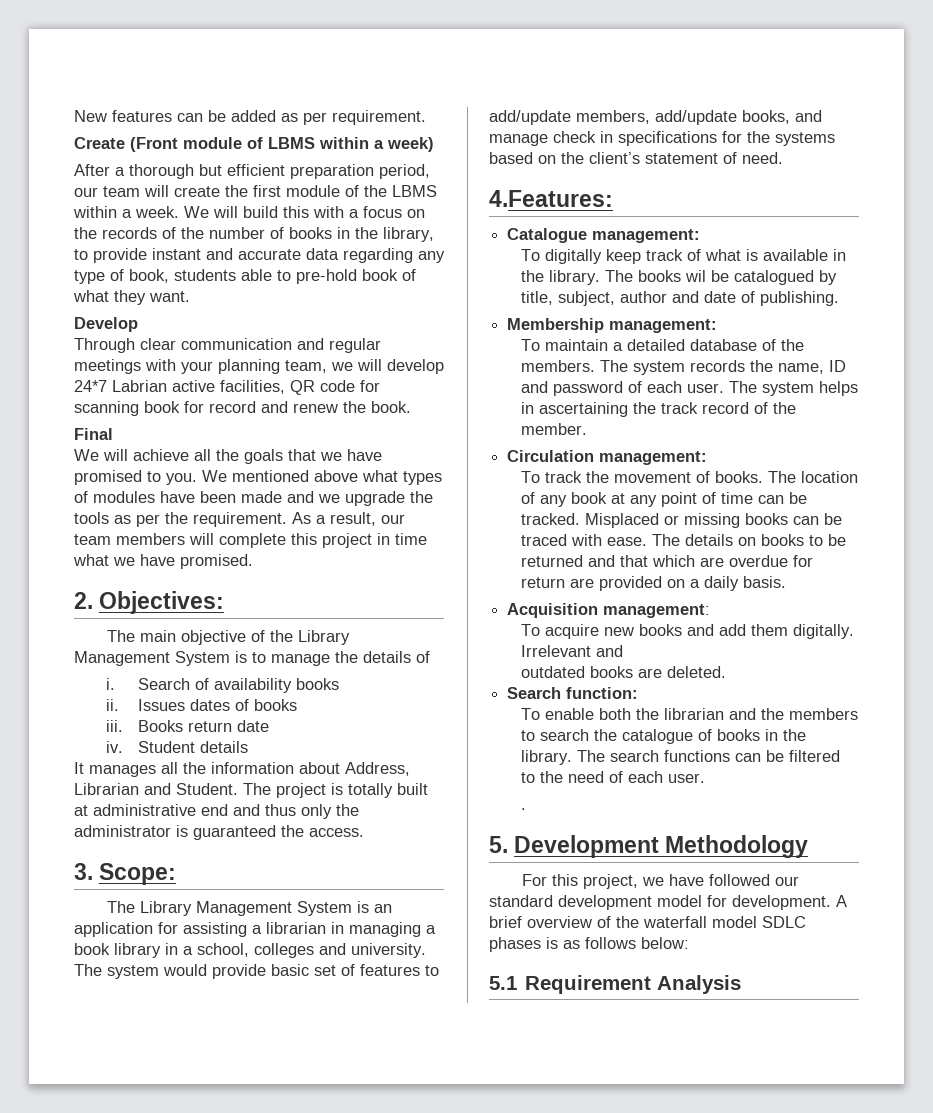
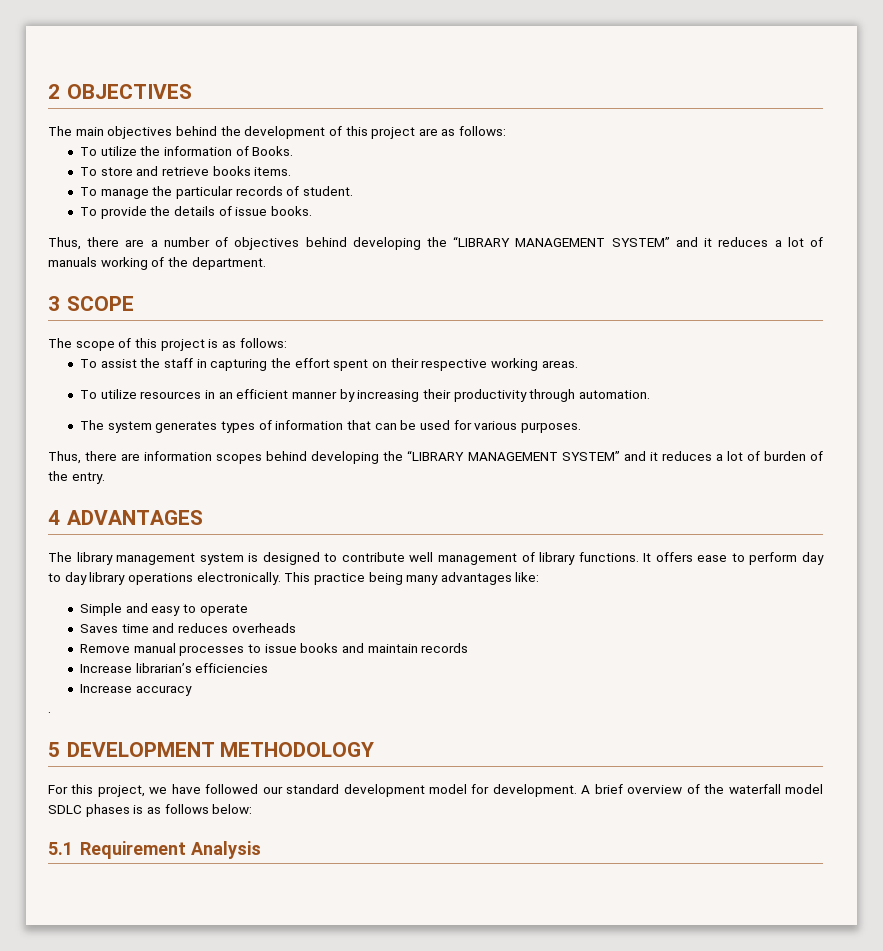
- New features can be added as per requirement.
- Create (Front module of LBMS within a week)
- After a thorough but efficient preparation period, our team will create the first module of the LBMS within a week. We will build this with a focus on the records of the number of books in the library, to provide instant and accurate data regarding any type of book, students able to pre-hold book of what they want.
- Develop
- Through clear communication and regular meetings with your planning team, we will develop 24*7 Labrian active facilities, QR code for scanning book for record and renew the book.
- Final
- We will achieve all the goals that we have promised to you. We mentioned above what types of modules have been made and we upgrade the tools as per the requirement. As a result, our team members will complete this project in time what we have promised.
- 2. Objectives:
- The main objective of the Library Management System is to manage the details of
- i. Search of availability books
- ii. Issues dates of books
- iii. Books return date
- iv. Student details
- It manages all the information about Address, Librarian and Student. The project is totally built at administrative end and thus only the administrator is guaranteed the access.
- 3. Scope:
- The Library Management System is an application for assisting a librarian in managing a book library in a school, colleges and university. The system would provide basic set of features to add/update members, add/update books, and manage check in specifications for the systems based on the client’s statement of need.
- 4.Features:
- Catalogue management:
- To digitally keep track of what is available in the library. The books wil be catalogued by title, subject, author and date of publishing.
- Membership management:
- To maintain a detailed database of the members. The system records the name, ID and password of each user. The system helps in ascertaining the track record of the member.
- Circulation management:
- To track the movement of books. The location of any book at any point of time can be tracked. Misplaced or missing books can be traced with ease. The details on books to be returned and that which are overdue for return are provided on a daily basis.
- Acquisition management:
- To acquire new books and add them digitally. Irrelevant and
- outdated books are deleted.
- Search function:
- To enable both the librarian and the members to search the catalogue of books in the library. The search functions can be filtered to the need of each user.
+ 2 OBJECTIVES
+ The main objectives behind the development of this project are as follows:
+ To utilize the information of Books.
+ To store and retrieve books items.
+ To manage the particular records of student.
+ To provide the details of issue books.
+ Thus, there are a number of objectives behind developing the “LIBRARY MANAGEMENT SYSTEM” and it reduces a lot of manuals working of the department.
+ 3 SCOPE
+ The scope of this project is as follows:
+ To assist the staff in capturing the effort spent on their respective working areas.
+ To utilize resources in an efficient manner by increasing their productivity through automation.
+ The system generates types of information that can be used for various purposes.
+ Thus, there are information scopes behind developing the “LIBRARY MANAGEMENT SYSTEM” and it reduces a lot of burden of the entry.
+ 4 ADVANTAGES
+ The library management system is designed to contribute well management of library functions. It offers ease to perform day to day library operations electronically. This practice being many advantages like:
+ Simple and easy to operate
+ Saves time and reduces overheads
+ Remove manual processes to issue books and maintain records
+ Increase librarian’s efficiencies
+ Increase accuracy
  .
- 5. Development Methodology
+ 5 DEVELOPMENT METHODOLOGY

